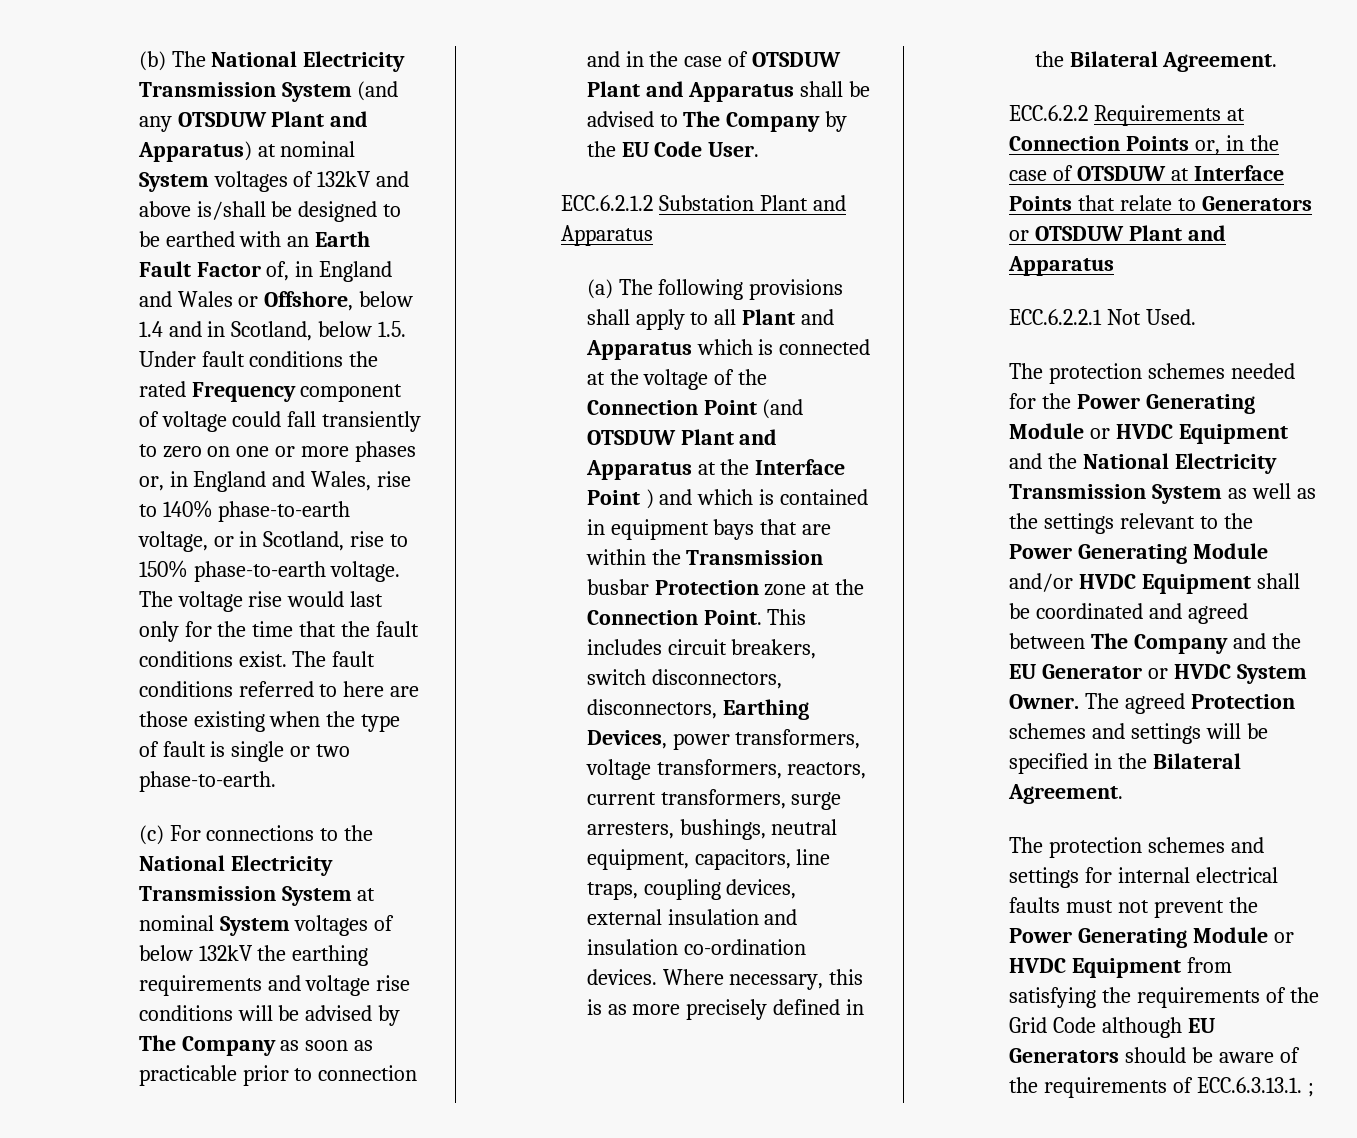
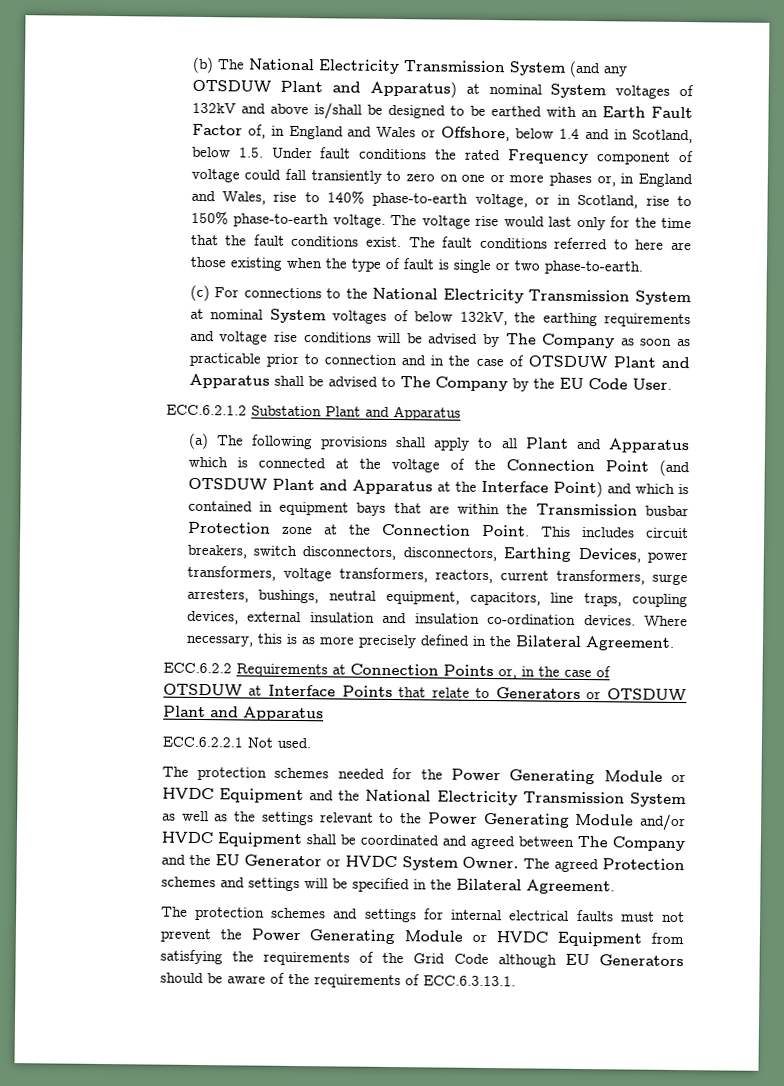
- (c) For connections to the National Electricity Transmission System at nominal System voltages of below 132kV the earthing requirements and voltage rise conditions will be advised by The Company as soon as practicable prior to connection and in the case of OTSDUW Plant and Apparatus shall be advised to The Company by the EU Code User.
+ (c) For connections to the National Electricity Transmission System at nominal System voltages of below 132kV, the earthing requirements and voltage rise conditions will be advised by The Company as soon as practicable prior to connection and in the case of OTSDUW Plant and Apparatus shall be advised to The Company by the EU Code User.
- (a) The following provisions shall apply to all Plant and Apparatus which is connected at the voltage of the Connection Point (and OTSDUW Plant and Apparatus at the Interface Point ) and which is contained in equipment bays that are within the Transmission busbar Protection zone at the Connection Point.
+ (a) The following provisions shall apply to all Plant and Apparatus which is connected at the voltage of the Connection Point (and OTSDUW Plant and Apparatus at the Interface Point) and which is contained in equipment bays that are within the Transmission busbar Protection zone at the Connection Point.
- ECC.6.2.2.1 Not Used.
+ ECC.6.2.2.1 Not used.
- The protection schemes and settings for internal electrical faults must not prevent the Power Generating Module or HVDC Equipment from satisfying the requirements of the Grid Code although EU Generators should be aware of the requirements of ECC.6.3.13.1. ;
+ The protection schemes and settings for internal electrical faults must not prevent the Power Generating Module or HVDC Equipment from satisfying the requirements of the Grid Code although EU Generators should be aware of the requirements of ECC.6.3.13.1.

